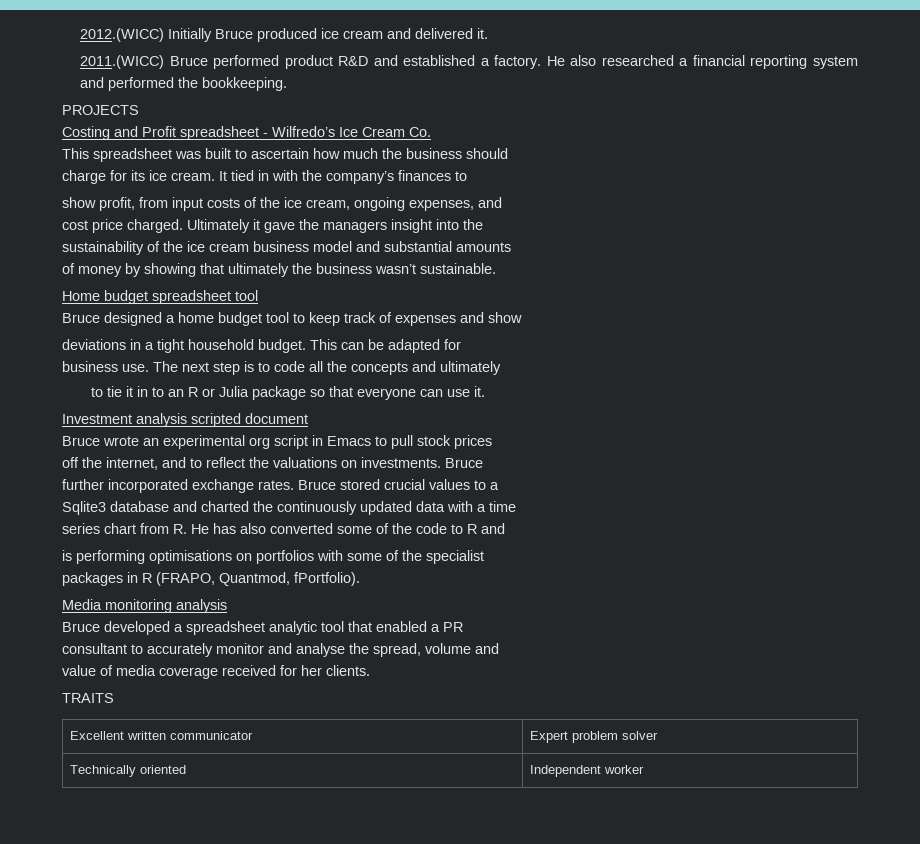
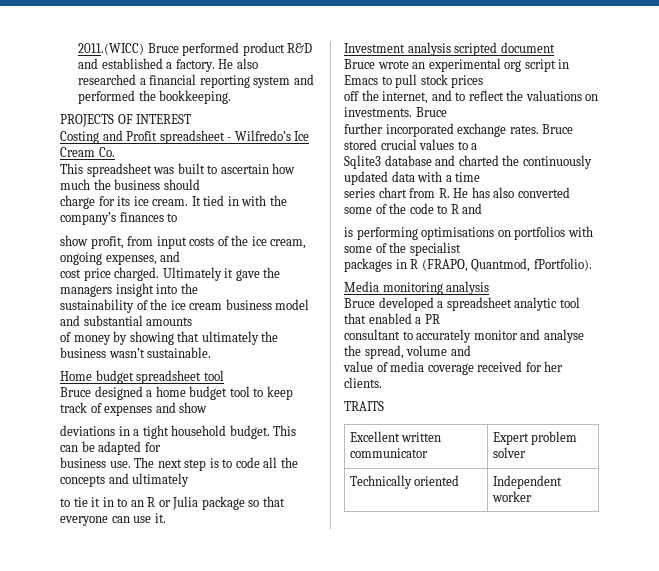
- 2012.(WICC) Initially Bruce produced ice cream and delivered it.
- PROJECTS
+ PROJECTS OF INTEREST

